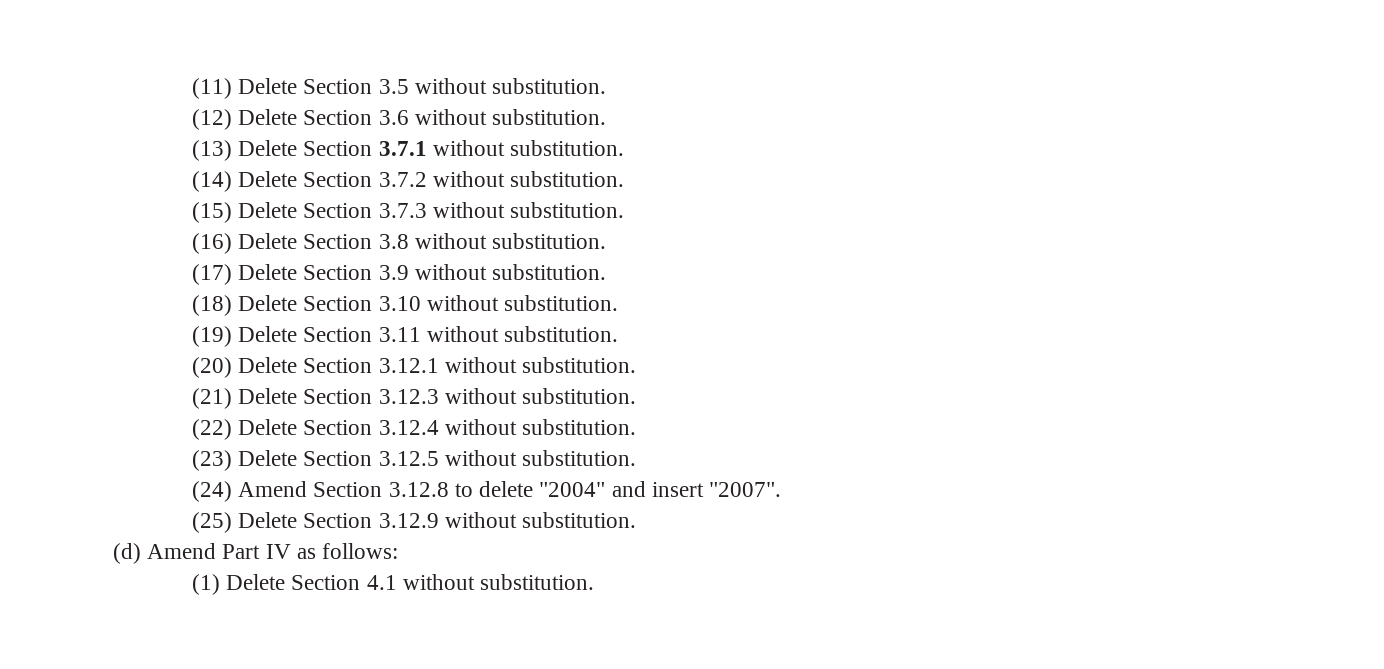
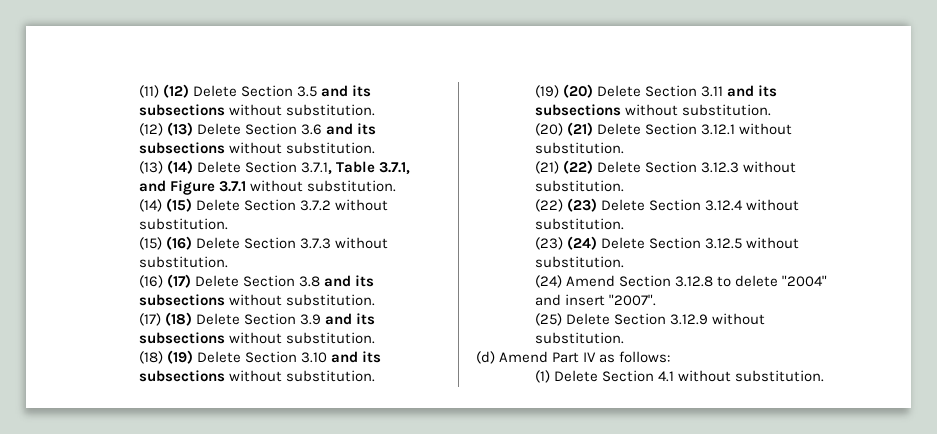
- (11) Delete Section 3.5 without substitution.
+ (11) (12) Delete Section 3.5 and its subsections without substitution.
- (12) Delete Section 3.6 without substitution.
+ (12) (13) Delete Section 3.6 and its subsections without substitution.
- (13) Delete Section 3.7.1 without substitution.
+ (13) (14) Delete Section 3.7.1, Table 3.7.1, and Figure 3.7.1 without substitution.
- (14) Delete Section 3.7.2 without substitution.
+ (14) (15) Delete Section 3.7.2 without substitution.
- (15) Delete Section 3.7.3 without substitution.
+ (15) (16) Delete Section 3.7.3 without substitution.
- (16) Delete Section 3.8 without substitution.
+ (16) (17) Delete Section 3.8 and its subsections without substitution.
- (17) Delete Section 3.9 without substitution.
+ (17) (18) Delete Section 3.9 and its subsections without substitution.
- (18) Delete Section 3.10 without substitution.
+ (18) (19) Delete Section 3.10 and its subsections without substitution.
- (19) Delete Section 3.11 without substitution.
+ (19) (20) Delete Section 3.11 and its subsections without substitution.
- (20) Delete Section 3.12.1 without substitution.
+ (20) (21) Delete Section 3.12.1 without substitution.
- (21) Delete Section 3.12.3 without substitution.
+ (21) (22) Delete Section 3.12.3 without substitution.
- (22) Delete Section 3.12.4 without substitution.
+ (22) (23) Delete Section 3.12.4 without substitution.
- (23) Delete Section 3.12.5 without substitution.
+ (23) (24) Delete Section 3.12.5 without substitution.

